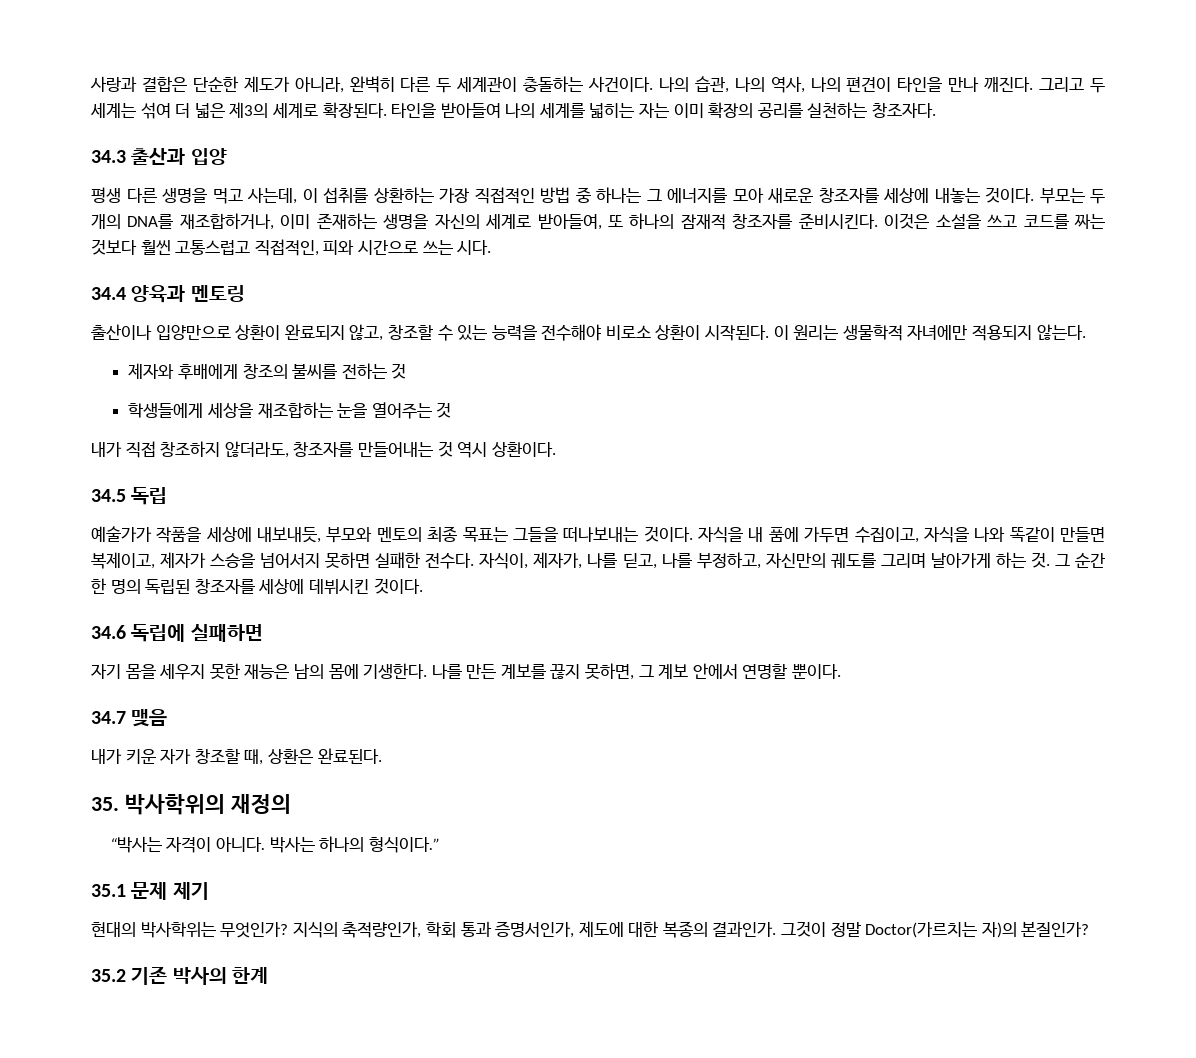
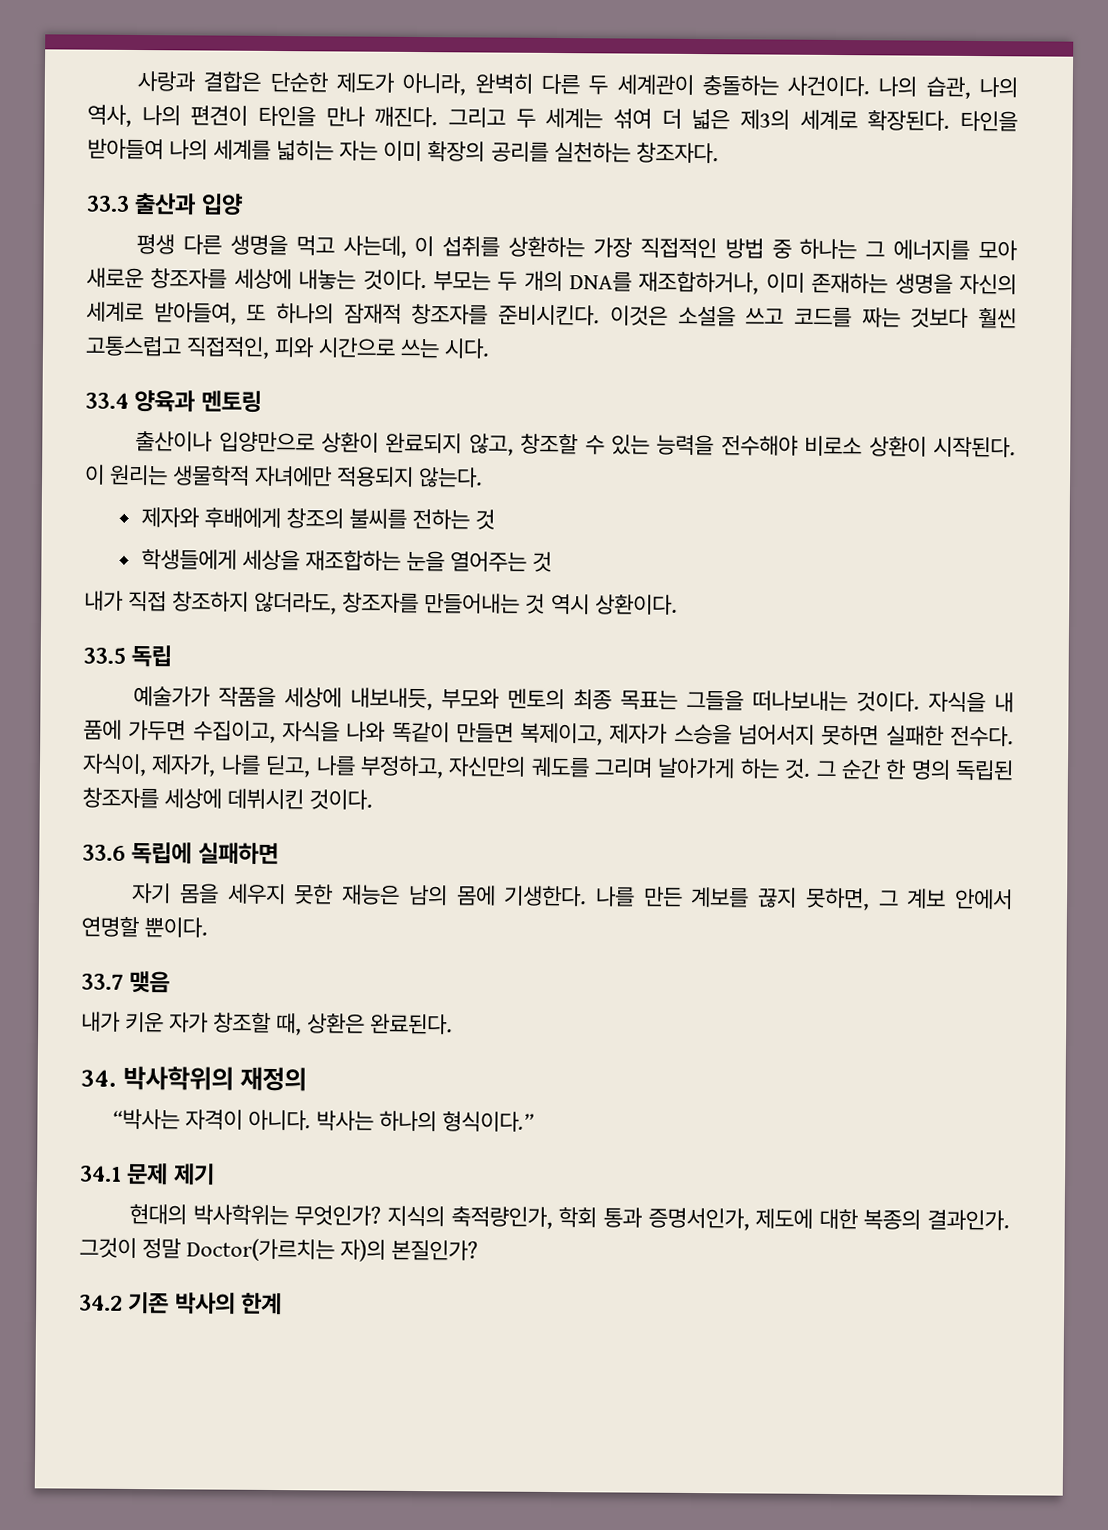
- 34.3 출산과 입양
+ 33.3 출산과 입양
- 34.4 양육과 멘토링
+ 33.4 양육과 멘토링
- 34.5 독립
+ 33.5 독립
- 34.6 독립에 실패하면
+ 33.6 독립에 실패하면
- 34.7 맺음
+ 33.7 맺음
- 35. 박사학위의 재정의
+ 34. 박사학위의 재정의
- 35.1 문제 제기
+ 34.1 문제 제기
- 35.2 기존 박사의 한계
+ 34.2 기존 박사의 한계

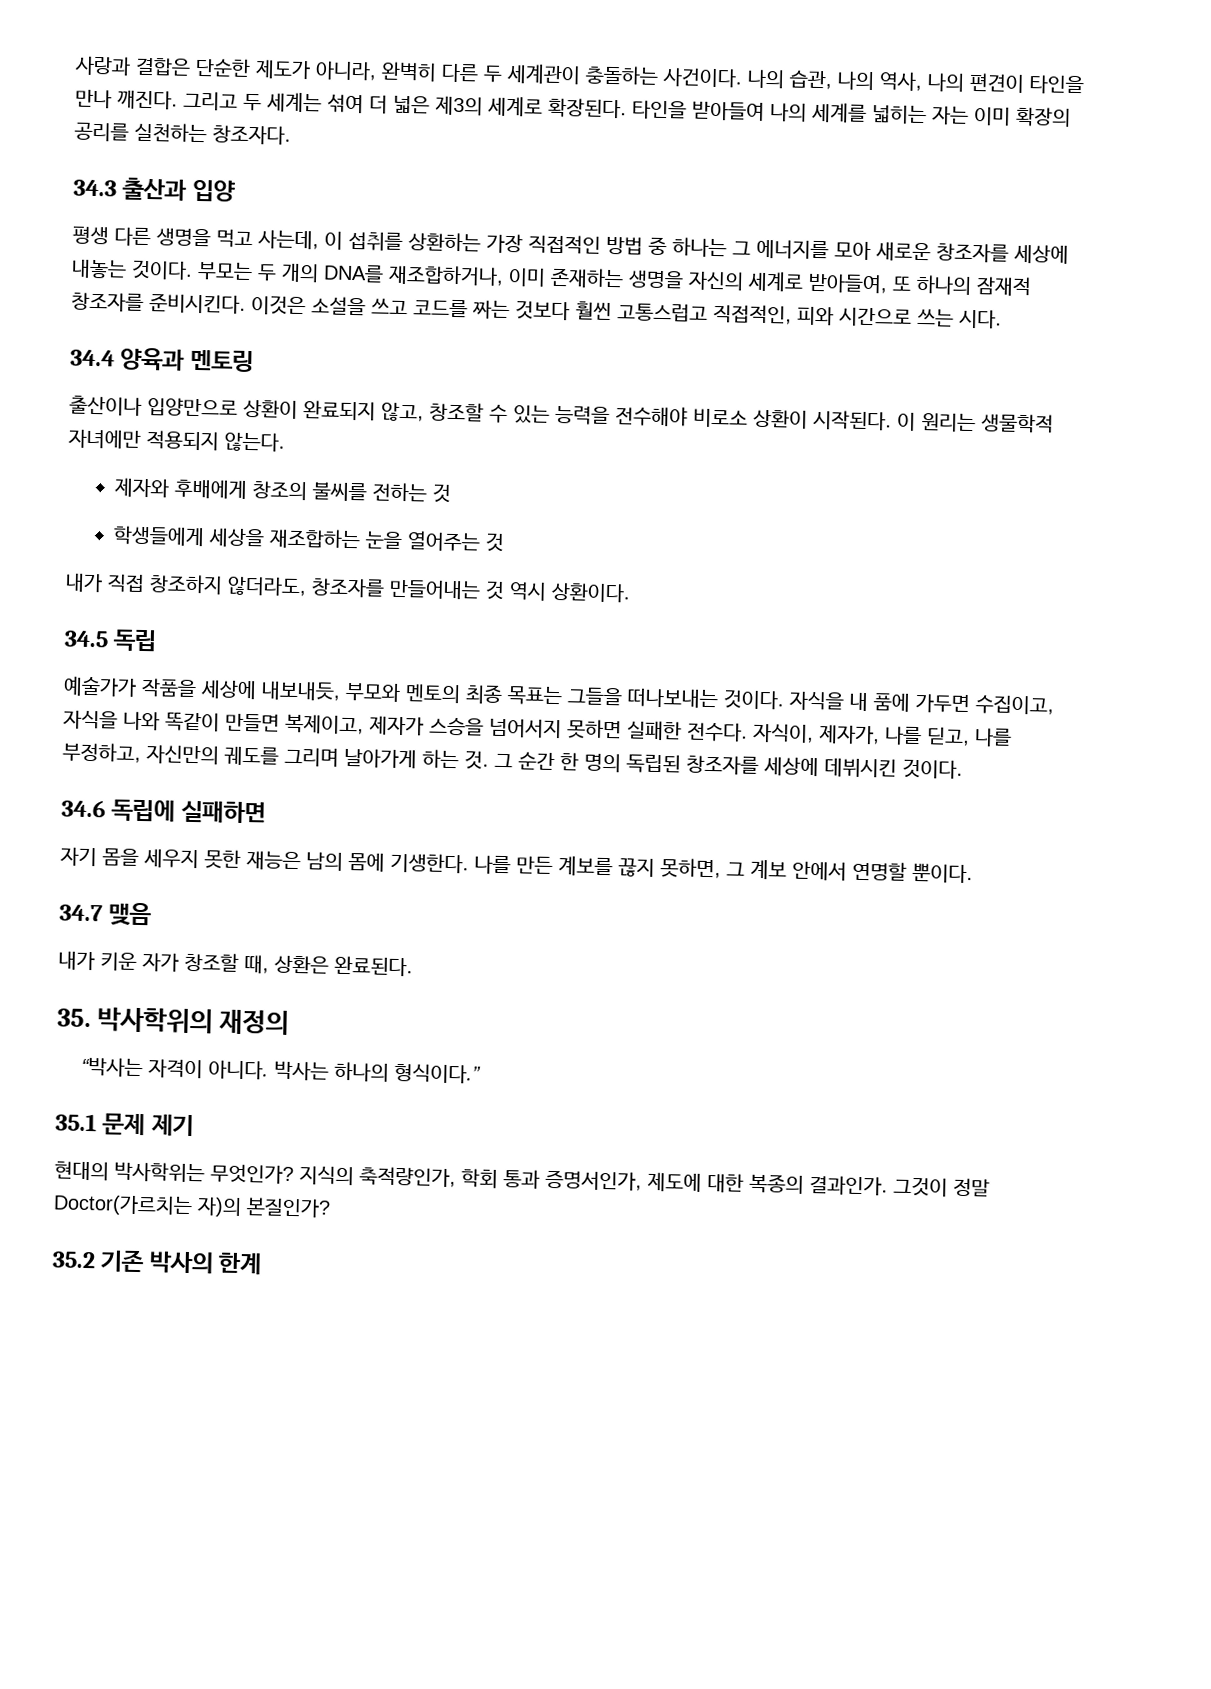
- 33.3 출산과 입양
+ 34.3 출산과 입양
- 33.4 양육과 멘토링
+ 34.4 양육과 멘토링
- 33.5 독립
+ 34.5 독립
- 33.6 독립에 실패하면
+ 34.6 독립에 실패하면
- 33.7 맺음
+ 34.7 맺음
- 34. 박사학위의 재정의
+ 35. 박사학위의 재정의
- 34.1 문제 제기
+ 35.1 문제 제기
- 34.2 기존 박사의 한계
+ 35.2 기존 박사의 한계

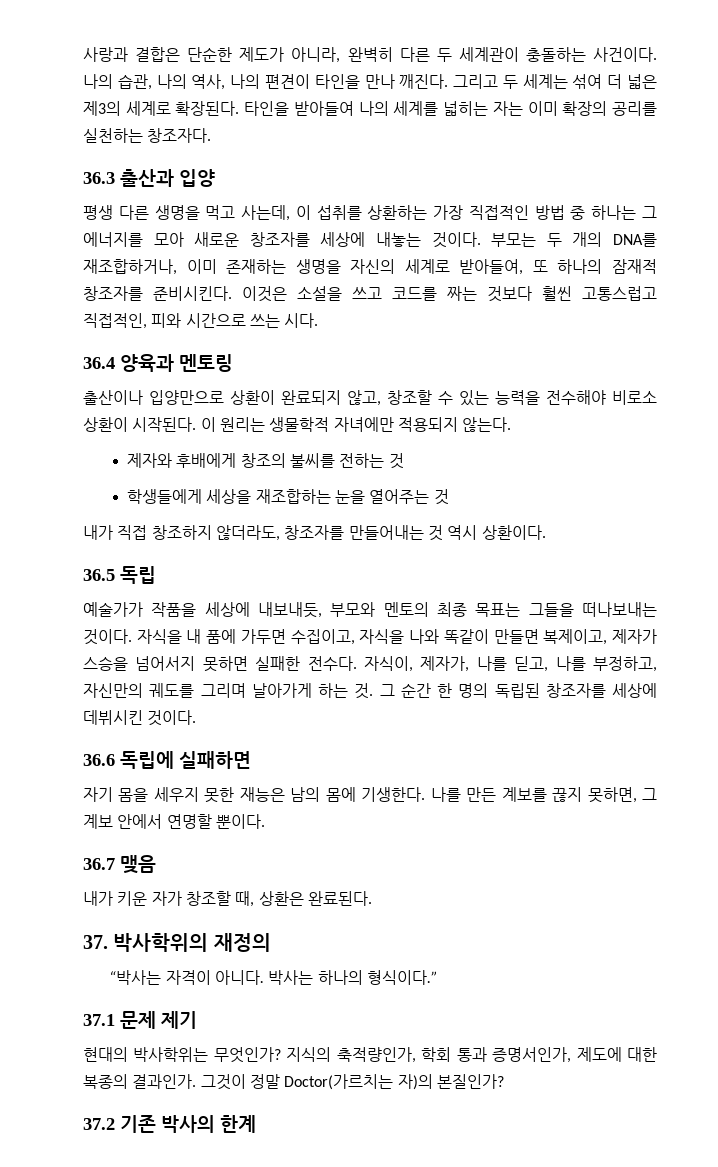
- 34.3 출산과 입양
+ 36.3 출산과 입양
- 34.4 양육과 멘토링
+ 36.4 양육과 멘토링
- 34.5 독립
+ 36.5 독립
- 34.6 독립에 실패하면
+ 36.6 독립에 실패하면
- 34.7 맺음
+ 36.7 맺음
- 35. 박사학위의 재정의
+ 37. 박사학위의 재정의
- 35.1 문제 제기
+ 37.1 문제 제기
- 35.2 기존 박사의 한계
+ 37.2 기존 박사의 한계

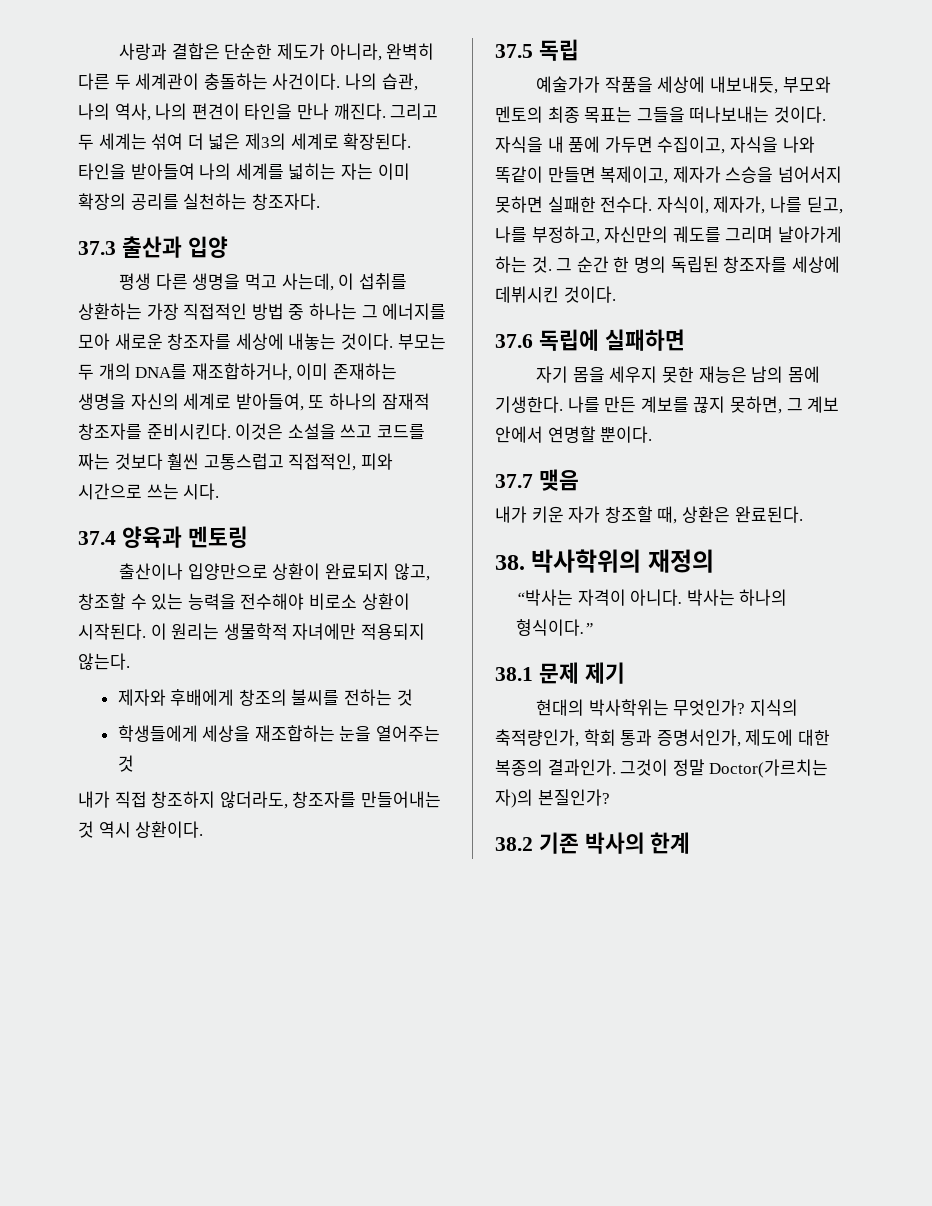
- 36.3 출산과 입양
+ 37.3 출산과 입양
- 36.4 양육과 멘토링
+ 37.4 양육과 멘토링
- 36.5 독립
+ 37.5 독립
- 36.6 독립에 실패하면
+ 37.6 독립에 실패하면
- 36.7 맺음
+ 37.7 맺음
- 37. 박사학위의 재정의
+ 38. 박사학위의 재정의
- 37.1 문제 제기
+ 38.1 문제 제기
- 37.2 기존 박사의 한계
+ 38.2 기존 박사의 한계

